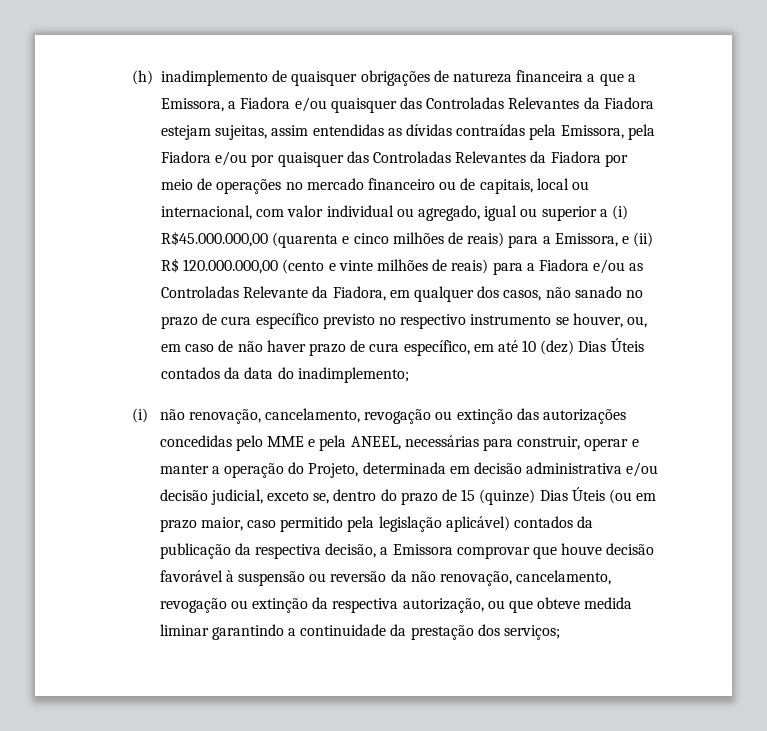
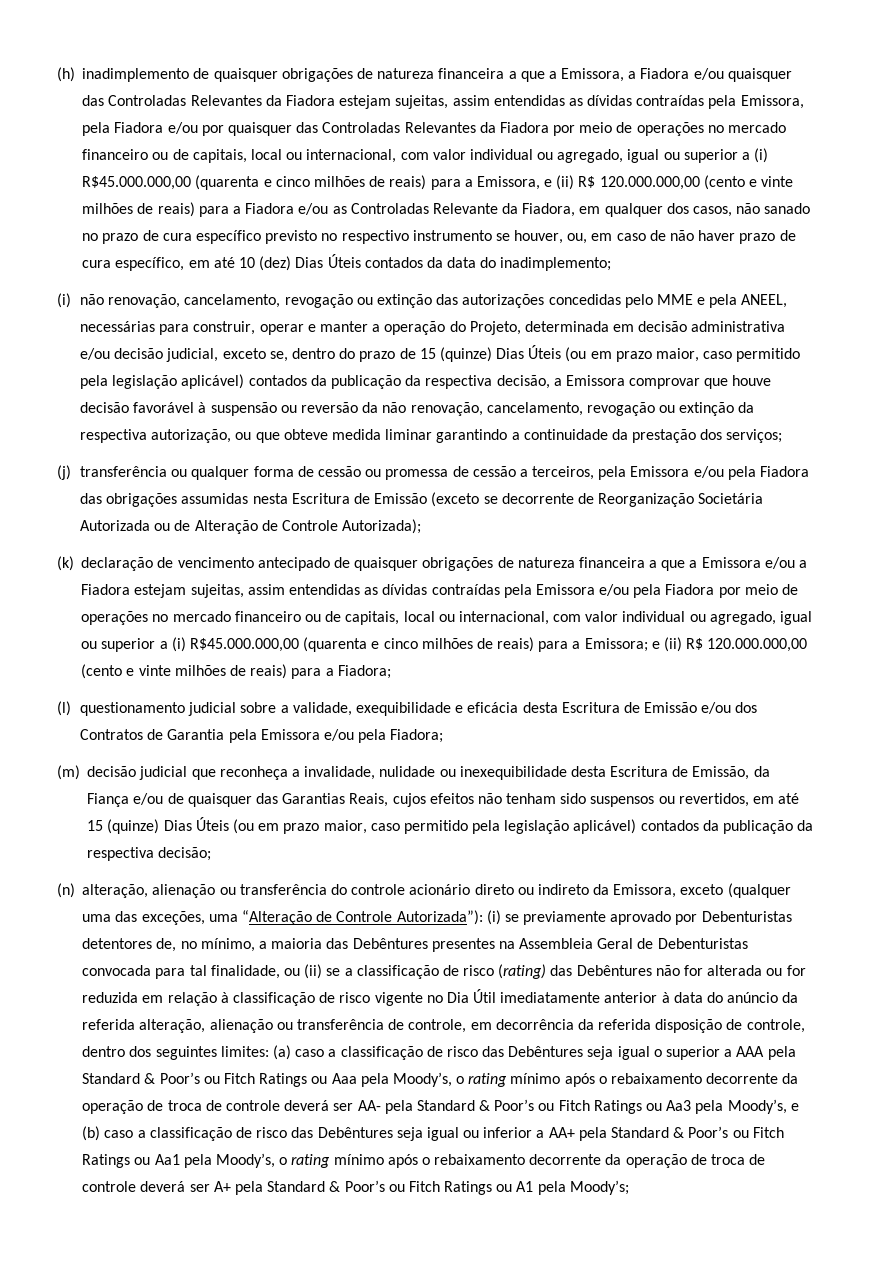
+ (j) transferência ou qualquer forma de cessão ou promessa de cessão a terceiros, pela Emissora e/ou pela Fiadora das obrigações assumidas nesta Escritura de Emissão (exceto se decorrente de Reorganização Societária Autorizada ou de Alteração de Controle Autorizada);
+ (k) declaração de vencimento antecipado de quaisquer obrigações de natureza financeira a que a Emissora e/ou a Fiadora estejam sujeitas, assim entendidas as dívidas contraídas pela Emissora e/ou pela Fiadora por meio de operações no mercado financeiro ou de capitais, local ou internacional, com valor individual ou agregado, igual ou superior a (i) R$45.000.000,00 (quarenta e cinco milhões de reais) para a Emissora; e (ii) R$ 120.000.000,00 (cento e vinte milhões de reais) para a Fiadora;
+ (l) questionamento judicial sobre a validade, exequibilidade e eficácia desta Escritura de Emissão e/ou dos Contratos de Garantia pela Emissora e/ou pela Fiadora;
+ (m) decisão judicial que reconheça a invalidade, nulidade ou inexequibilidade desta Escritura de Emissão, da Fiança e/ou de quaisquer das Garantias Reais, cujos efeitos não tenham sido suspensos ou revertidos, em até 15 (quinze) Dias Úteis (ou em prazo maior, caso permitido pela legislação aplicável) contados da publicação da respectiva decisão;
+ (n) alteração, alienação ou transferência do controle acionário direto ou indireto da Emissora, exceto (qualquer uma das exceções, uma “Alteração de Controle Autorizada”): (i) se previamente aprovado por Debenturistas detentores de, no mínimo, a maioria das Debêntures presentes na Assembleia Geral de Debenturistas convocada para tal finalidade, ou (ii) se a classificação de risco (rating) das Debêntures não for alterada ou for reduzida em relação à classificação de risco vigente no Dia Útil imediatamente anterior à data do anúncio da referida alteração, alienação ou transferência de controle, em decorrência da referida disposição de controle, dentro dos seguintes limites: (a) caso a classificação de risco das Debêntures seja igual o superior a AAA pela Standard & Poor’s ou Fitch Ratings ou Aaa pela Moody’s, o rating mínimo após o rebaixamento decorrente da operação de troca de controle deverá ser AA- pela Standard & Poor’s ou Fitch Ratings ou Aa3 pela Moody’s, e (b) caso a classificação de risco das Debêntures seja igual ou inferior a AA+ pela Standard & Poor’s ou Fitch Ratings ou Aa1 pela Moody’s, o rating mínimo após o rebaixamento decorrente da operação de troca de controle deverá ser A+ pela Standard & Poor’s ou Fitch Ratings ou A1 pela Moody’s;

